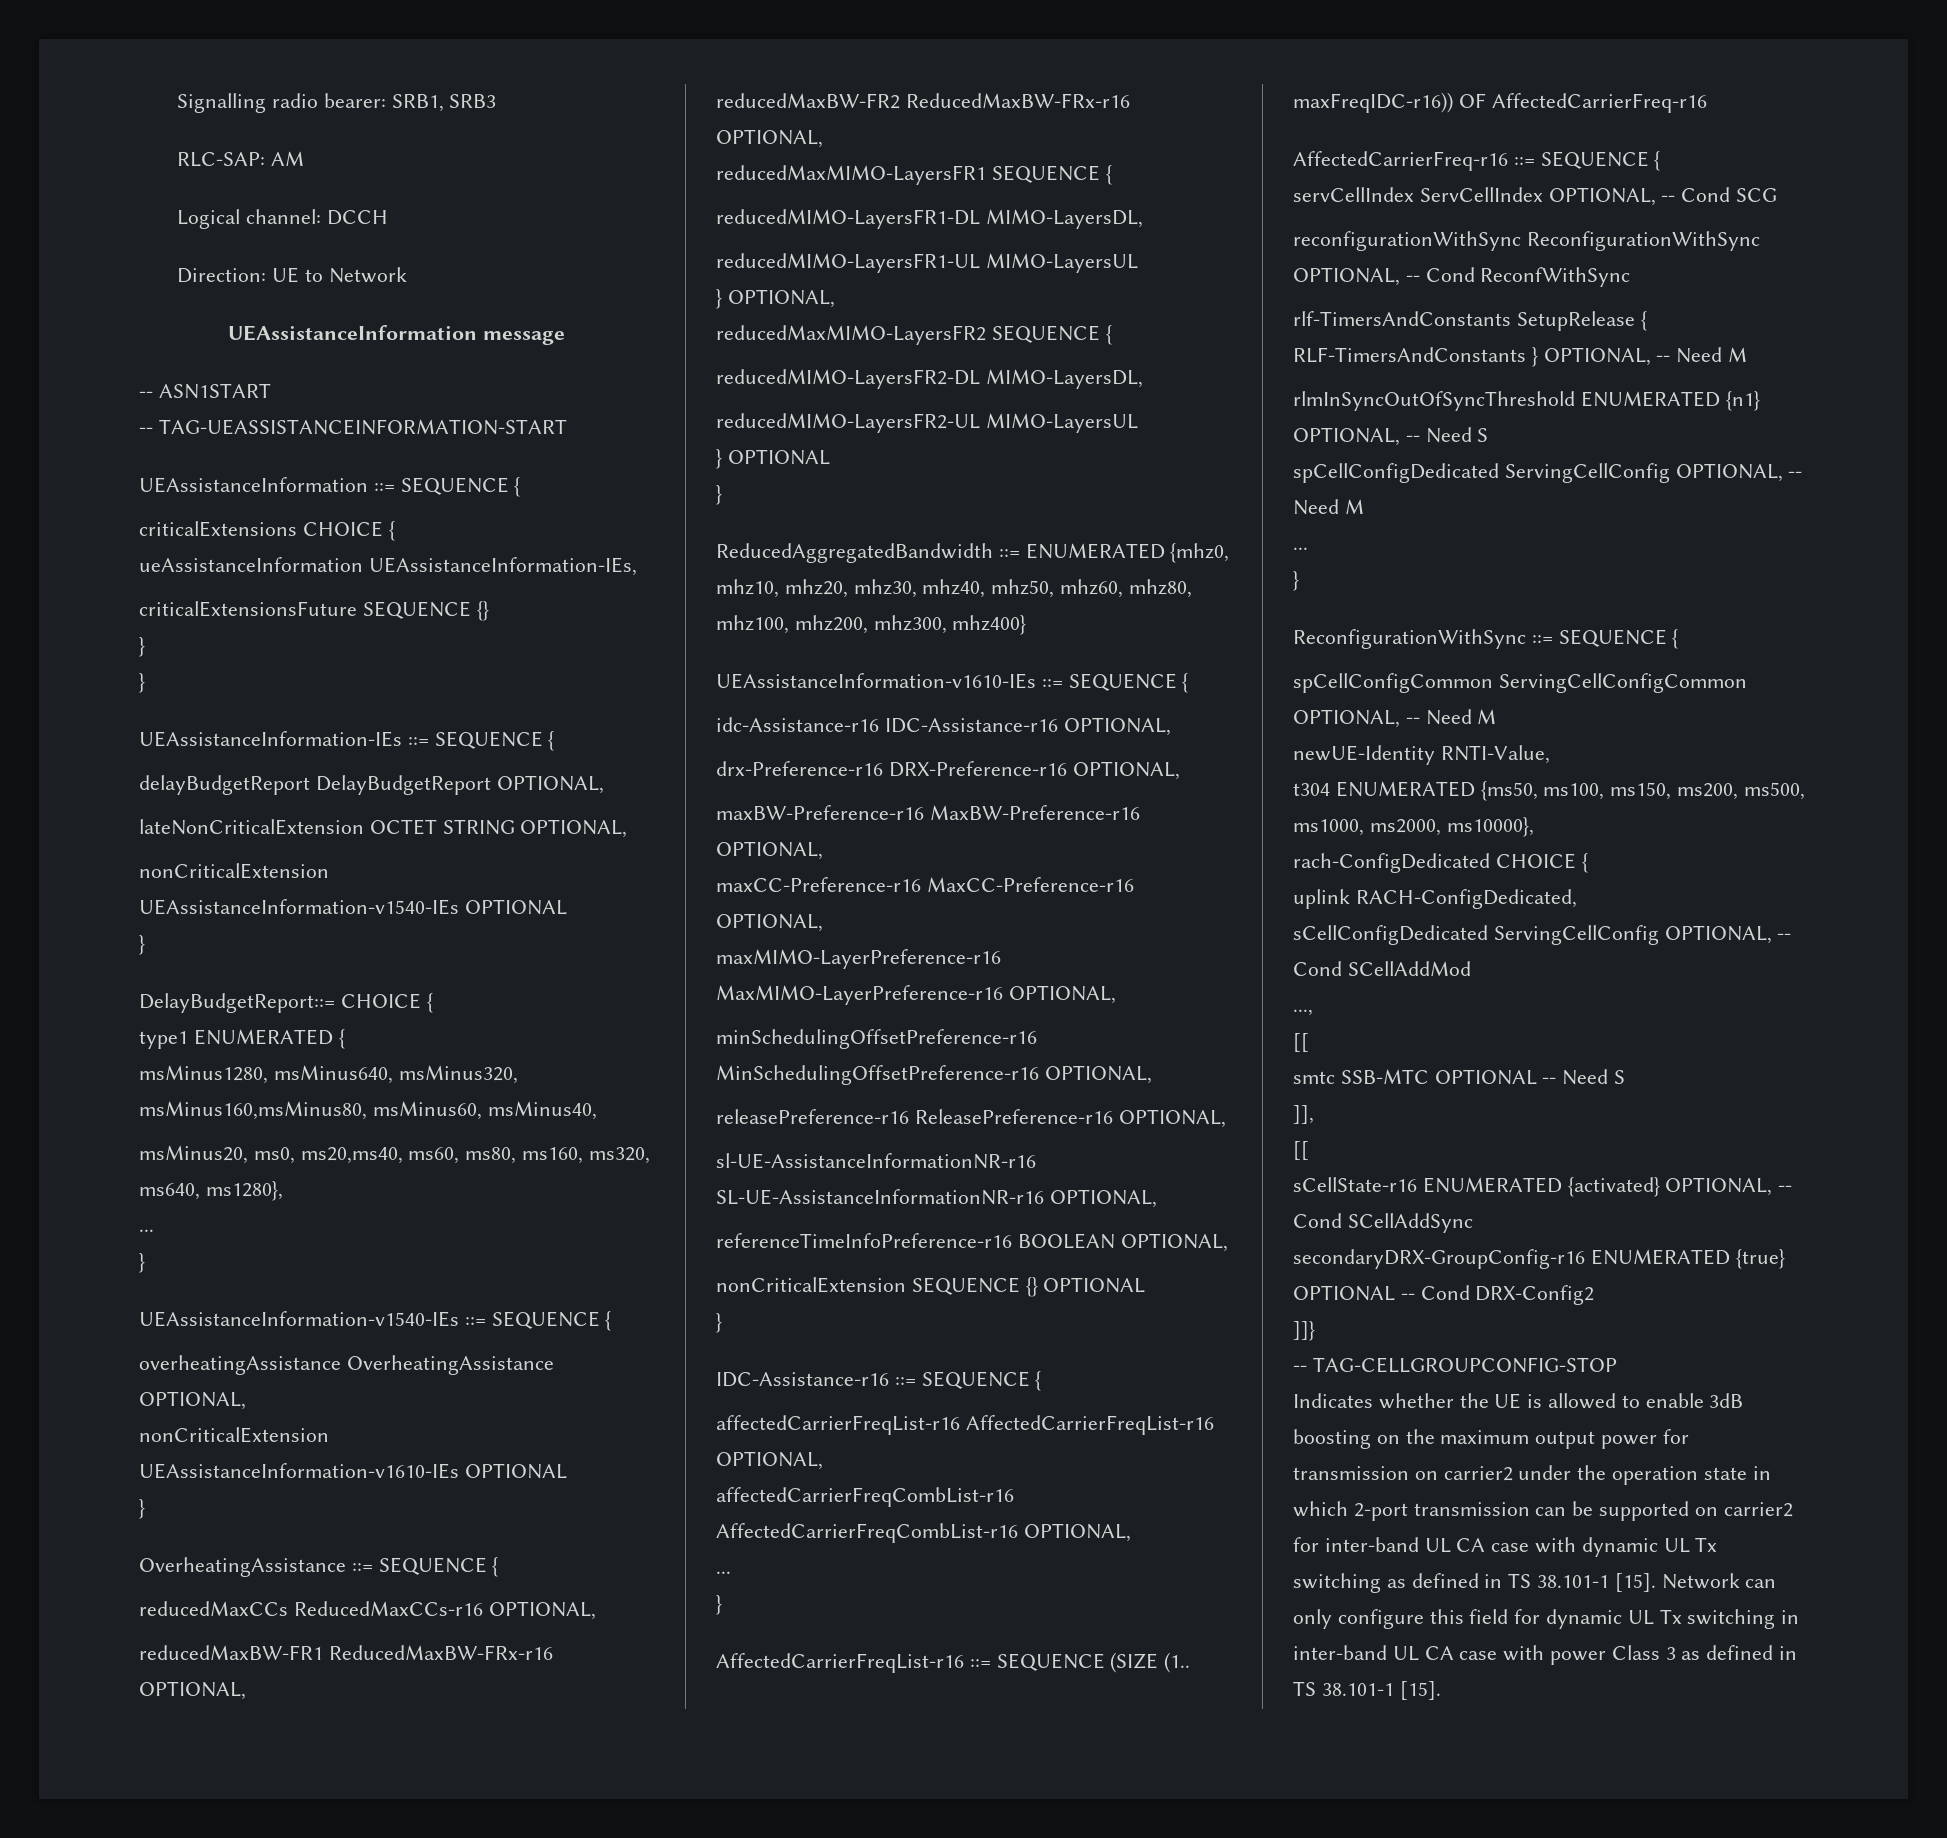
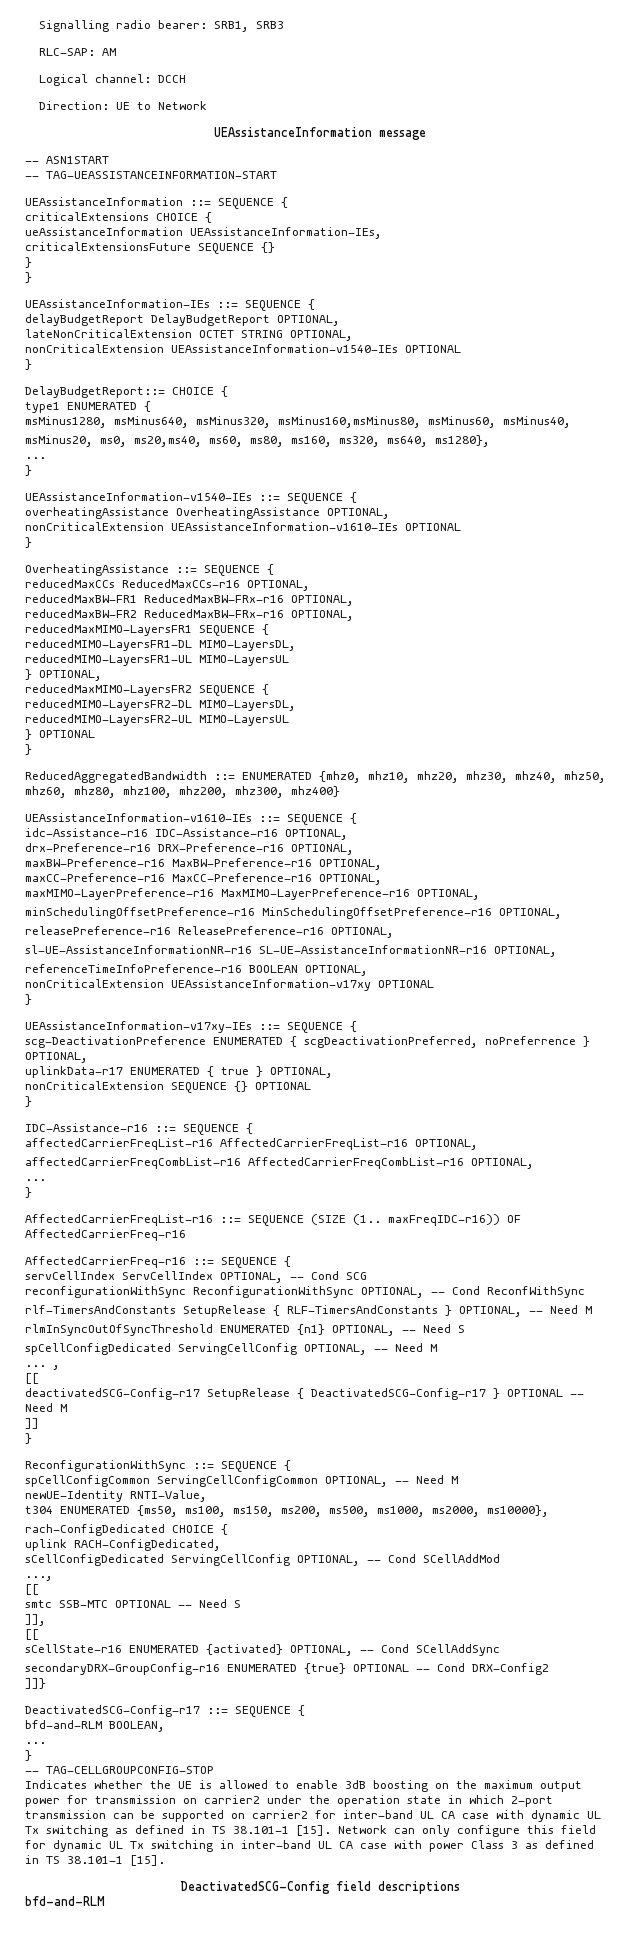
+ nonCriticalExtension UEAssistanceInformation-v17xy OPTIONAL
+ }
+ UEAssistanceInformation-v17xy-IEs ::= SEQUENCE {
+ scg-DeactivationPreference ENUMERATED { scgDeactivationPreferred, noPreferrence } OPTIONAL,
+ uplinkData-r17 ENUMERATED { true } OPTIONAL,
  spCellConfigDedicated ServingCellConfig OPTIONAL, -- Need M
- ...
+ ... ,
+ [[
+ deactivatedSCG-Config-r17 SetupRelease { DeactivatedSCG-Config-r17 } OPTIONAL -- Need M
+ ]]
+ DeactivatedSCG-Config-r17 ::= SEQUENCE {
+ bfd-and-RLM BOOLEAN,
+ ...
+ }
+ DeactivatedSCG-Config field descriptions
+ bfd-and-RLM

